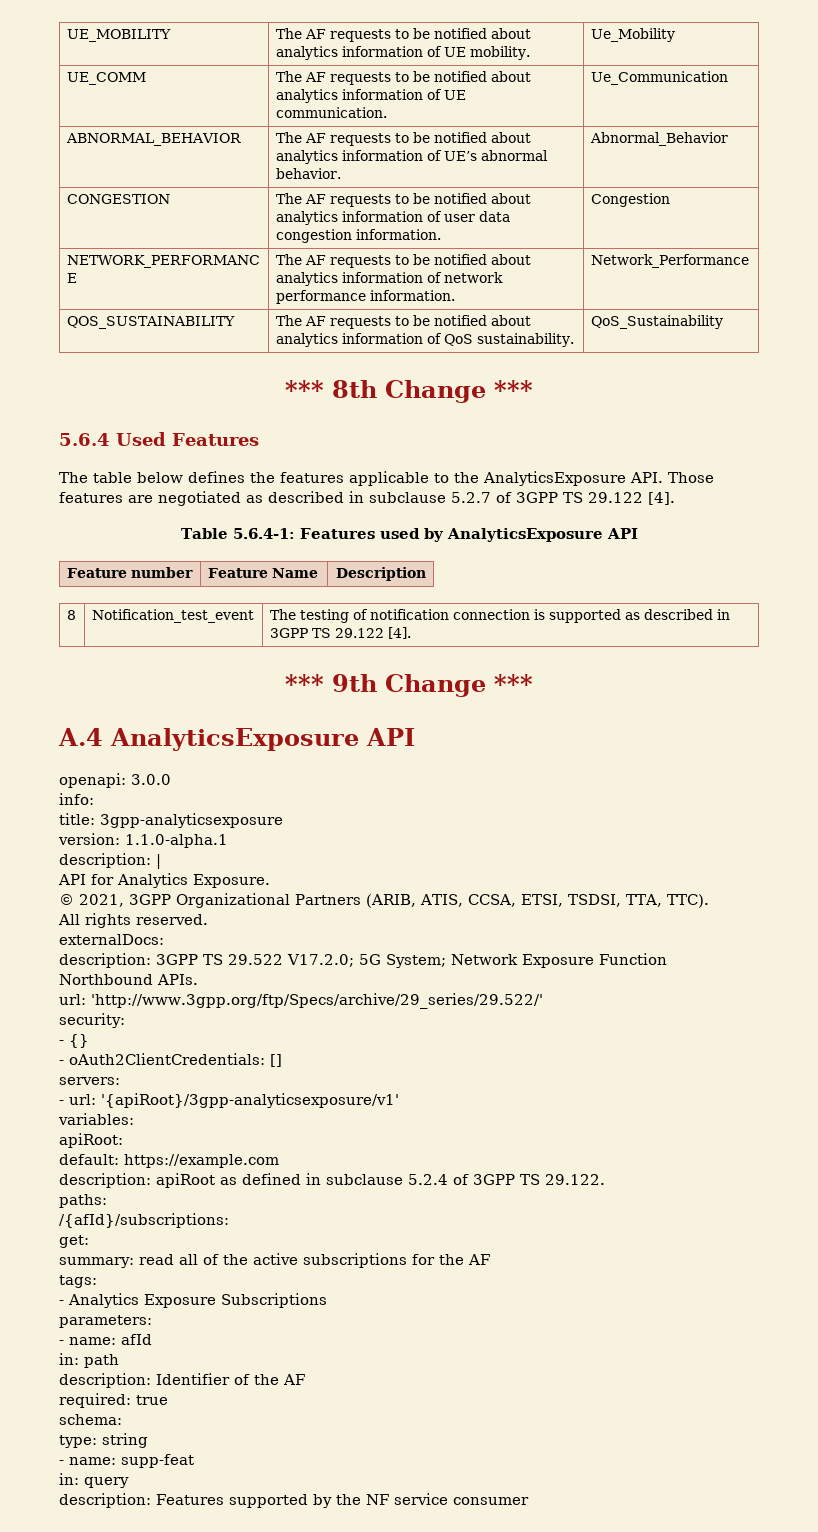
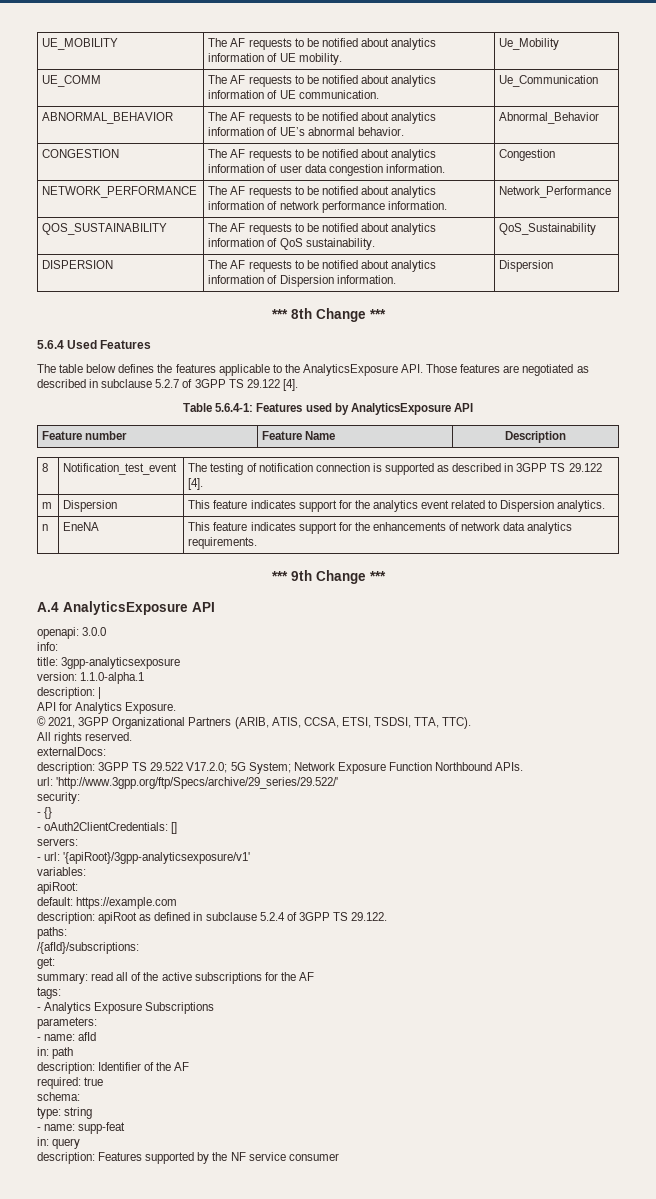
+ DISPERSION | The AF requests to be notified about analytics information of Dispersion information. | Dispersion
+ m | Dispersion | This feature indicates support for the analytics event related to Dispersion analytics.
+ n | EneNA | This feature indicates support for the enhancements of network data analytics requirements.

